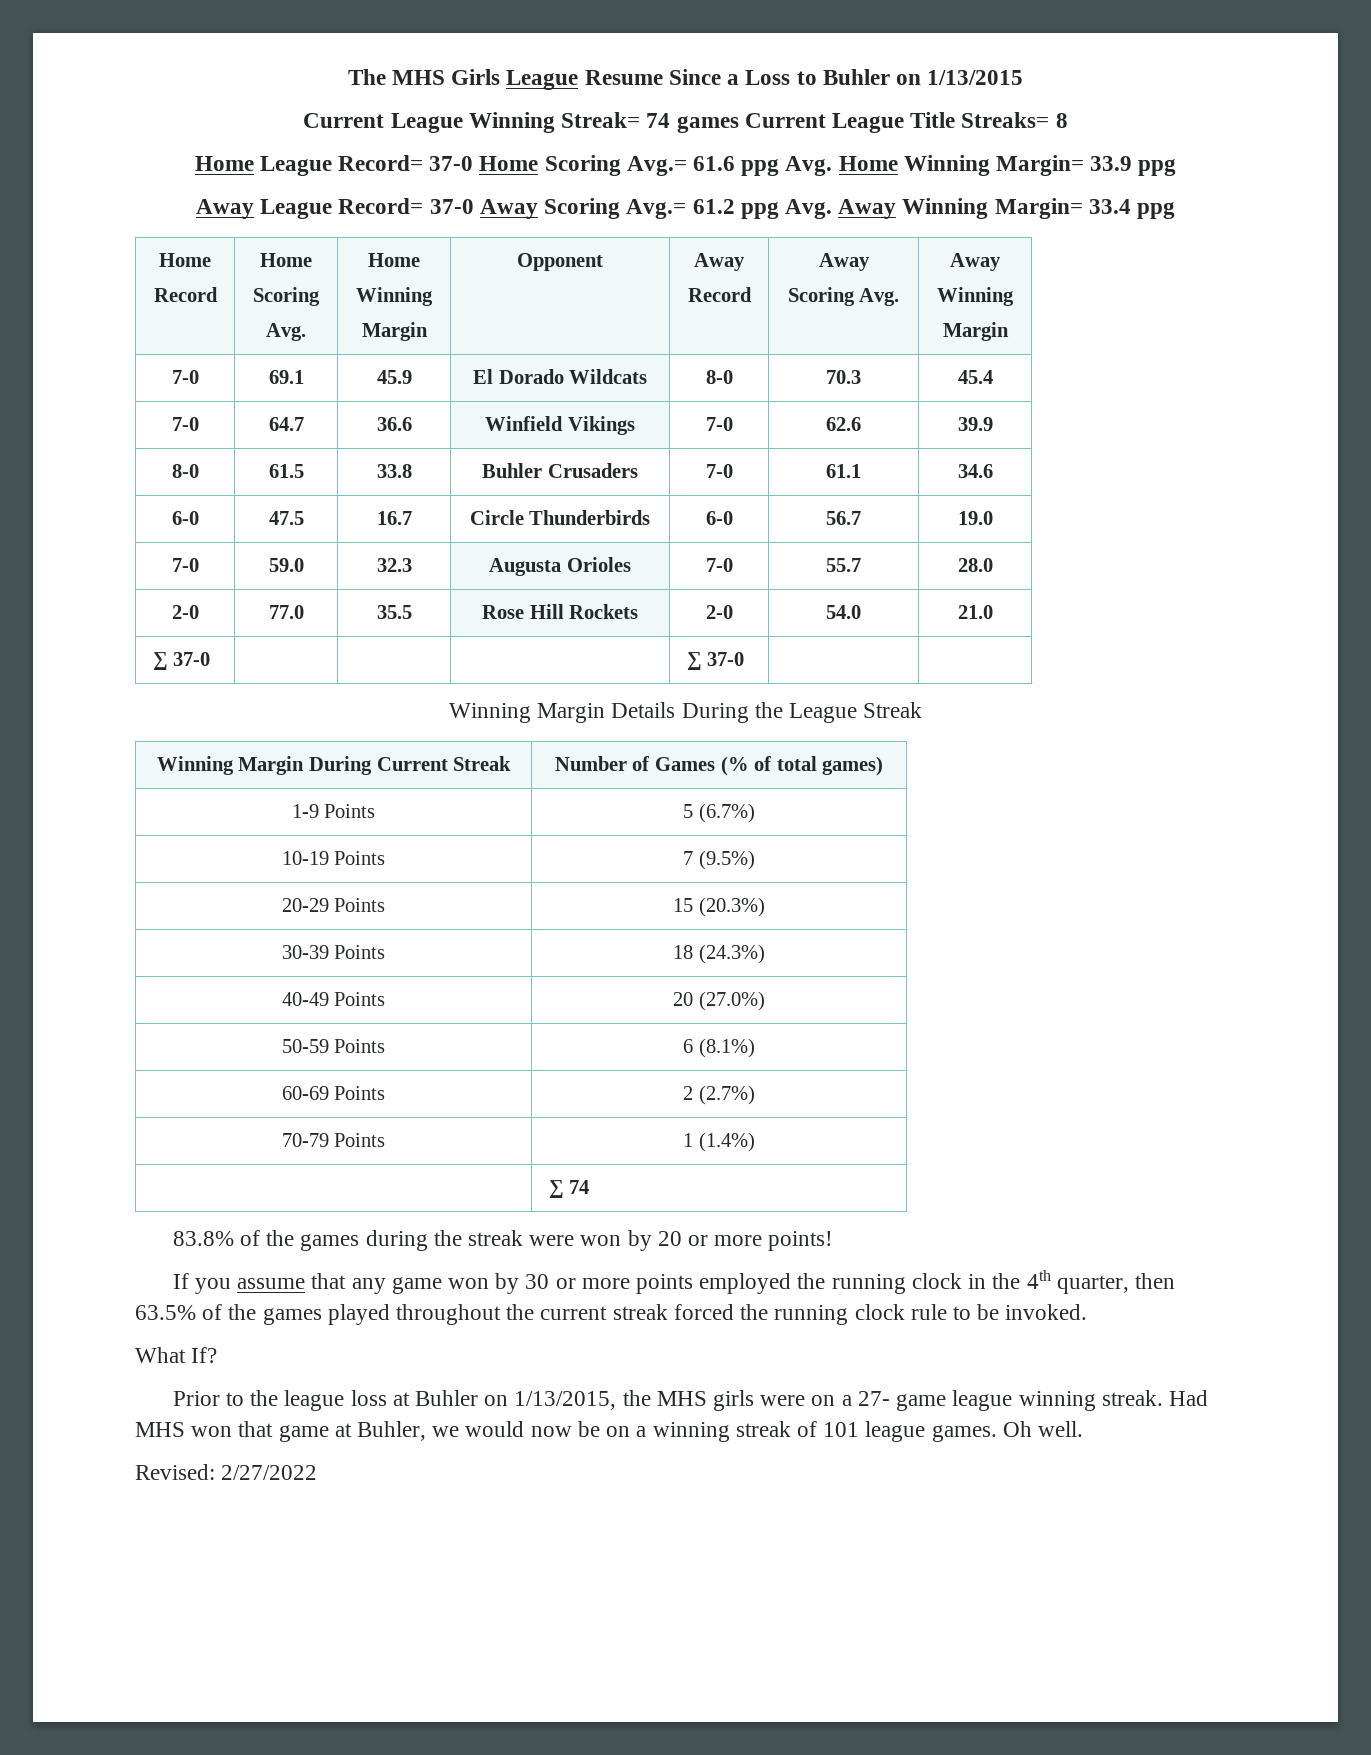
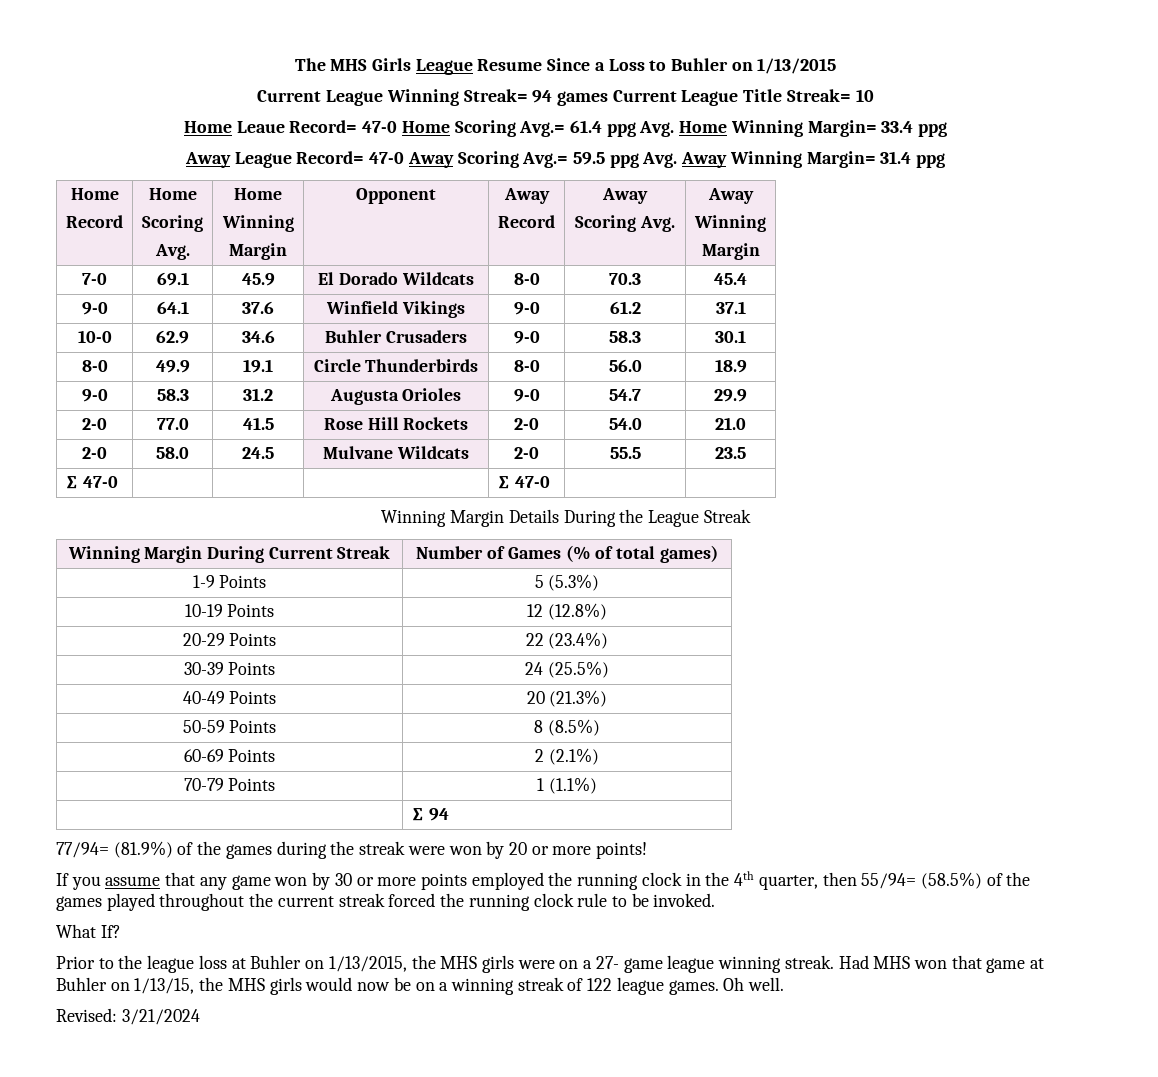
- Current League Winning Streak= 74 games Current League Title Streaks= 8
- Home League Record= 37-0 Home Scoring Avg.= 61.6 ppg Avg. Home Winning Margin= 33.9 ppg
+ Current League Winning Streak= 94 games Current League Title Streak= 10
+ Home Leaue Record= 47-0 Home Scoring Avg.= 61.4 ppg Avg. Home Winning Margin= 33.4 ppg
- Away League Record= 37-0 Away Scoring Avg.= 61.2 ppg Avg. Away Winning Margin= 33.4 ppg
+ Away League Record= 47-0 Away Scoring Avg.= 59.5 ppg Avg. Away Winning Margin= 31.4 ppg
- 7-0 | 64.7 | 36.6 | Winfield Vikings | 7-0 | 62.6 | 39.9
- 8-0 | 61.5 | 33.8 | Buhler Crusaders | 7-0 | 61.1 | 34.6
- 6-0 | 47.5 | 16.7 | Circle Thunderbirds | 6-0 | 56.7 | 19.0
- 7-0 | 59.0 | 32.3 | Augusta Orioles | 7-0 | 55.7 | 28.0
+ 9-0 | 64.1 | 37.6 | Winfield Vikings | 9-0 | 61.2 | 37.1
+ 10-0 | 62.9 | 34.6 | Buhler Crusaders | 9-0 | 58.3 | 30.1
+ 8-0 | 49.9 | 19.1 | Circle Thunderbirds | 8-0 | 56.0 | 18.9
+ 9-0 | 58.3 | 31.2 | Augusta Orioles | 9-0 | 54.7 | 29.9
- 2-0 | 77.0 | 35.5 | Rose Hill Rockets | 2-0 | 54.0 | 21.0
+ 2-0 | 77.0 | 41.5 | Rose Hill Rockets | 2-0 | 54.0 | 21.0
- ∑ 37-0 | | | | ∑ 37-0 | |
+ 2-0 | 58.0 | 24.5 | Mulvane Wildcats | 2-0 | 55.5 | 23.5
+ ∑ 47-0 | | | | ∑ 47-0 | |
- 1-9 Points | 5 (6.7%)
+ 1-9 Points | 5 (5.3%)
- 10-19 Points | 7 (9.5%)
+ 10-19 Points | 12 (12.8%)
- 20-29 Points | 15 (20.3%)
+ 20-29 Points | 22 (23.4%)
- 30-39 Points | 18 (24.3%)
+ 30-39 Points | 24 (25.5%)
- 40-49 Points | 20 (27.0%)
+ 40-49 Points | 20 (21.3%)
- 50-59 Points | 6 (8.1%)
+ 50-59 Points | 8 (8.5%)
- 60-69 Points | 2 (2.7%)
+ 60-69 Points | 2 (2.1%)
- 70-79 Points | 1 (1.4%)
- | ∑ 74
- 83.8% of the games during the streak were won by 20 or more points!
+ 70-79 Points | 1 (1.1%)
+ | ∑ 94
+ 77/94= (81.9%) of the games during the streak were won by 20 or more points!
- If you assume that any game won by 30 or more points employed the running clock in the 4th quarter, then 63.5% of the games played throughout the current streak forced the running clock rule to be invoked.
+ If you assume that any game won by 30 or more points employed the running clock in the 4th quarter, then 55/94= (58.5%) of the games played throughout the current streak forced the running clock rule to be invoked.
- Had MHS won that game at Buhler, we would now be on a winning streak of 101 league games.
+ Had MHS won that game at Buhler on 1/13/15, the MHS girls would now be on a winning streak of 122 league games.
- Revised: 2/27/2022
+ Revised: 3/21/2024

